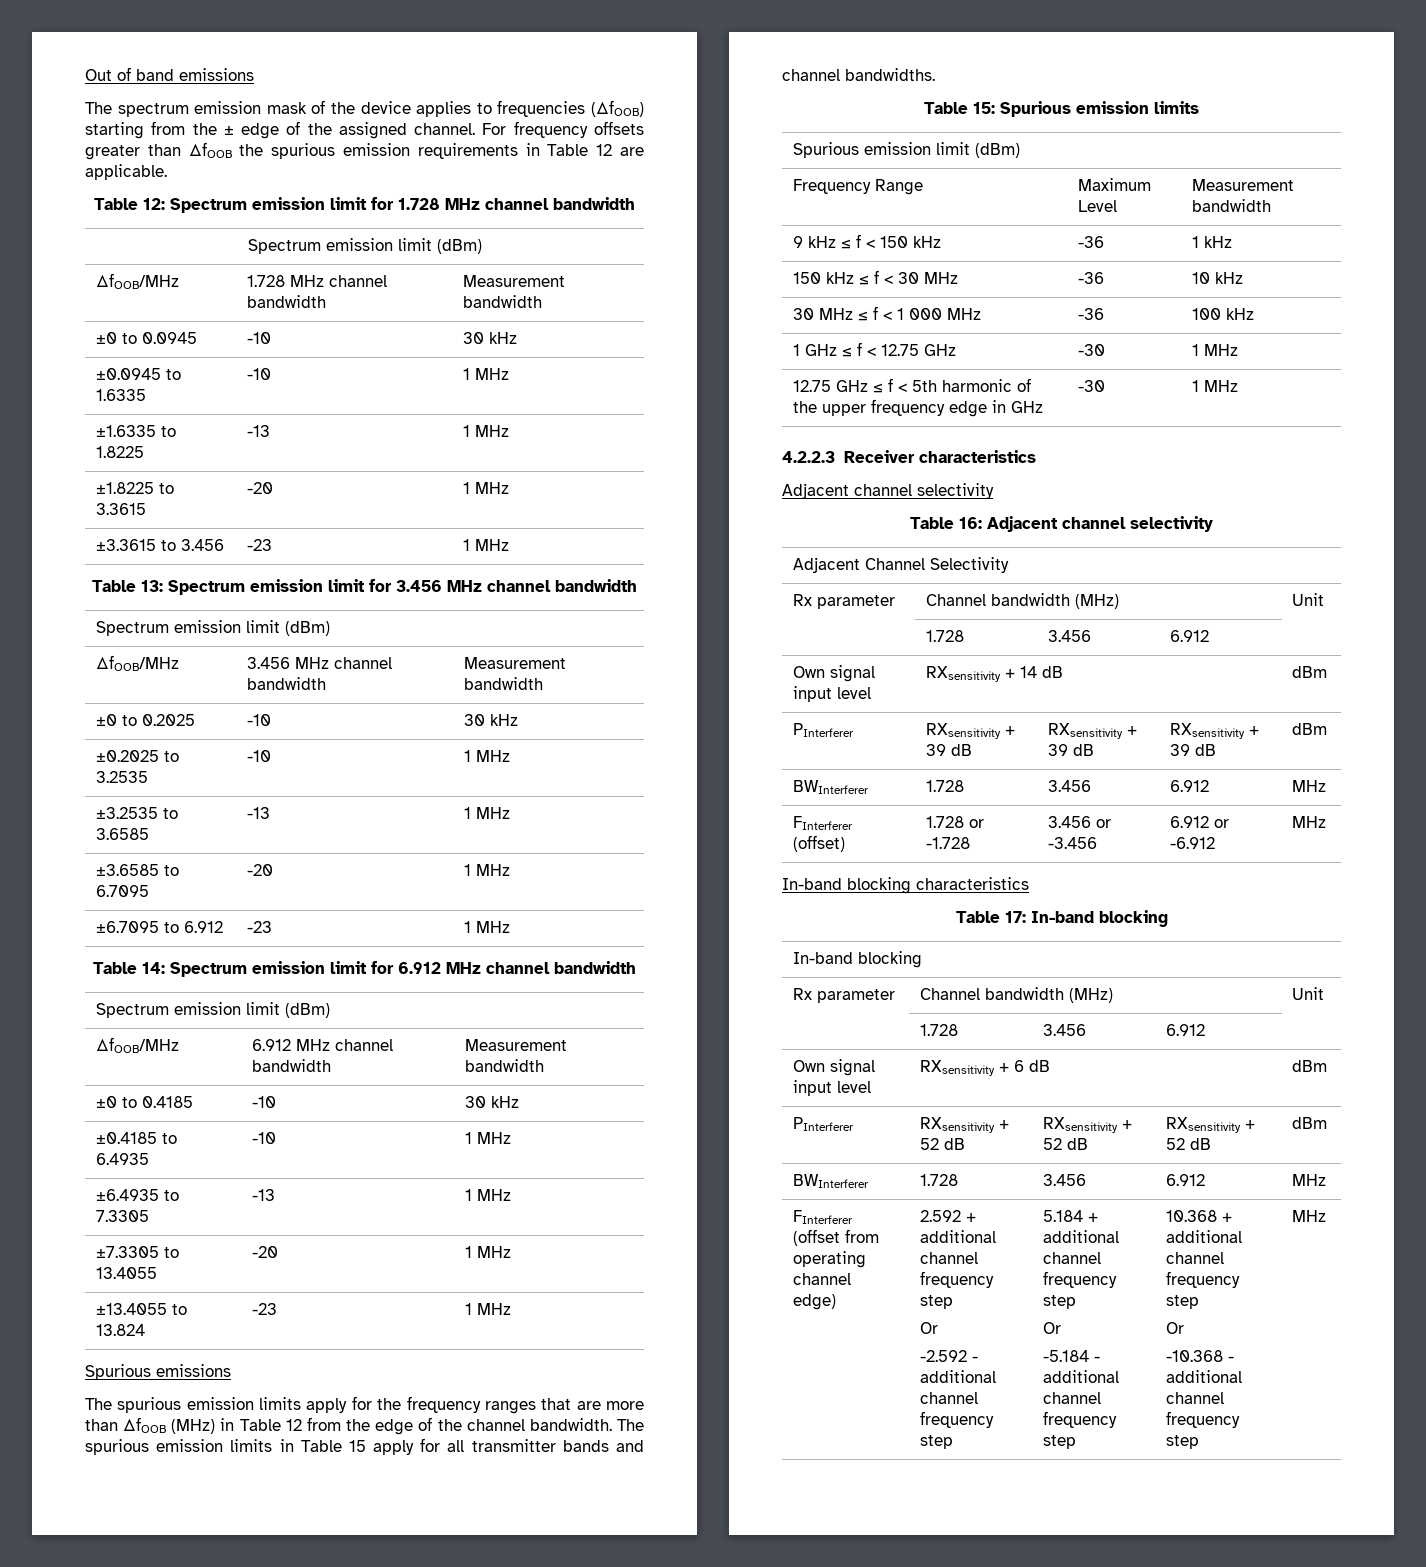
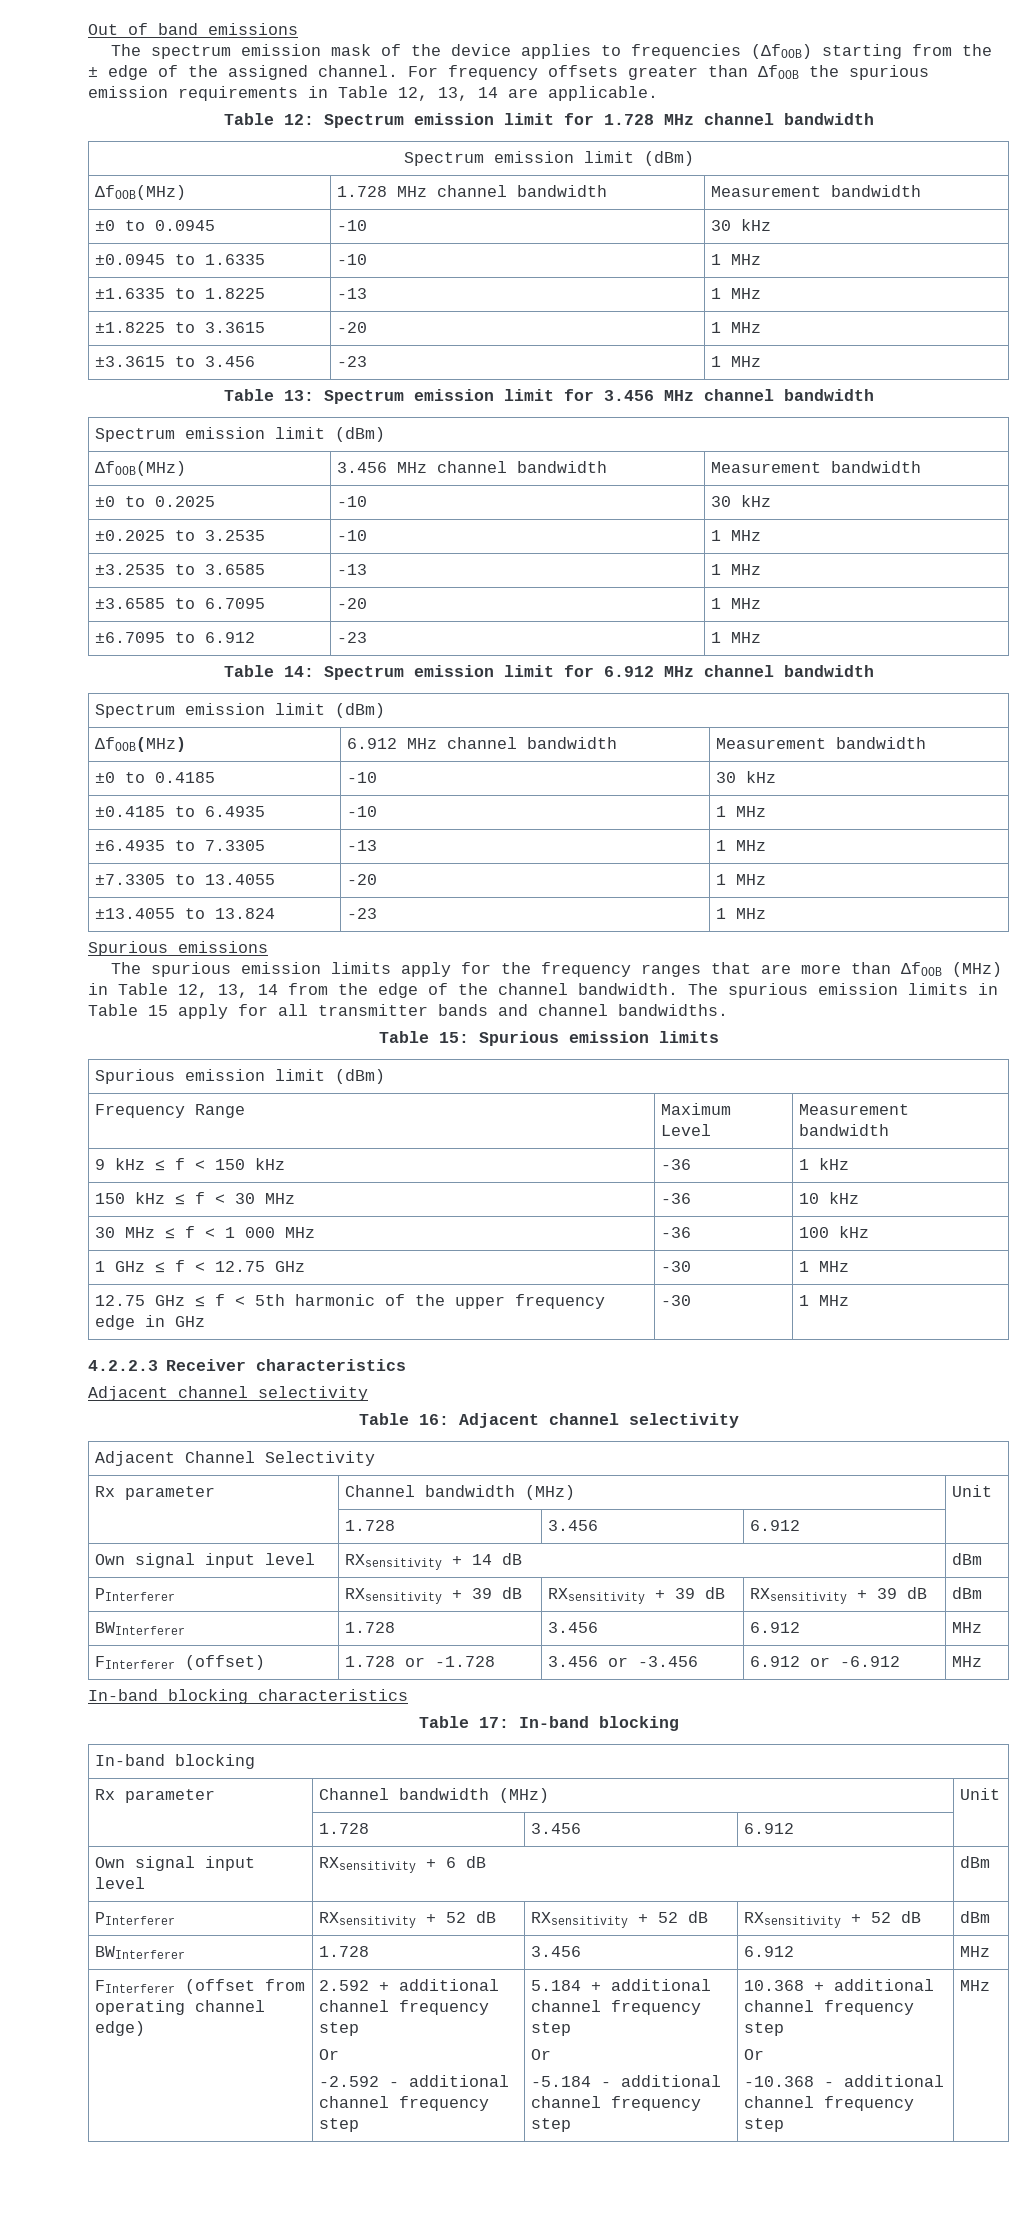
- For frequency offsets greater than ΔfOOB the spurious emission requirements in Table 12 are applicable.
+ For frequency offsets greater than ΔfOOB the spurious emission requirements in Table 12, 13, 14 are applicable.
- ΔfOOB/MHz | 1.728 MHz channel bandwidth | Measurement bandwidth
+ ΔfOOB(MHz) | 1.728 MHz channel bandwidth | Measurement bandwidth
- ΔfOOB/MHz | 3.456 MHz channel bandwidth | Measurement bandwidth
+ ΔfOOB(MHz) | 3.456 MHz channel bandwidth | Measurement bandwidth
- ΔfOOB/MHz | 6.912 MHz channel bandwidth | Measurement bandwidth
+ ΔfOOB(MHz) | 6.912 MHz channel bandwidth | Measurement bandwidth
- The spurious emission limits apply for the frequency ranges that are more than ΔfOOB (MHz) in Table 12 from the edge of the channel bandwidth.
+ The spurious emission limits apply for the frequency ranges that are more than ΔfOOB (MHz) in Table 12, 13, 14 from the edge of the channel bandwidth.

